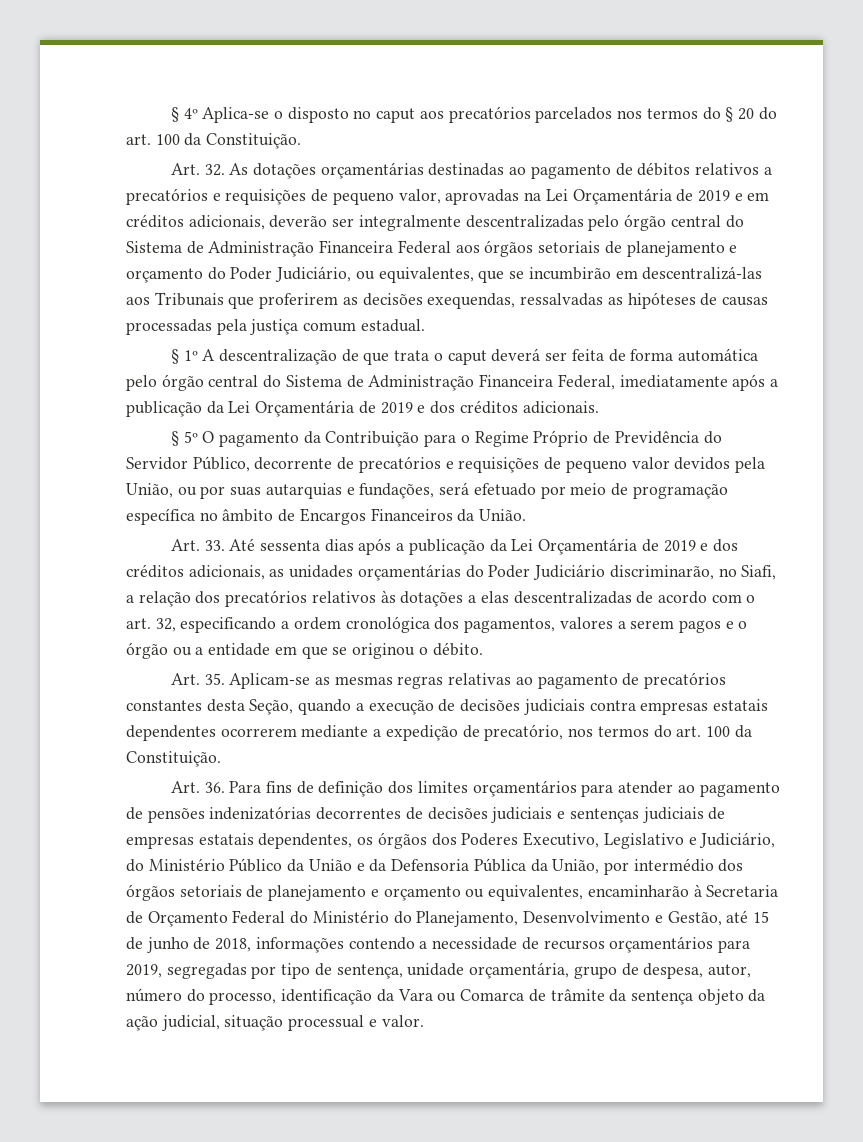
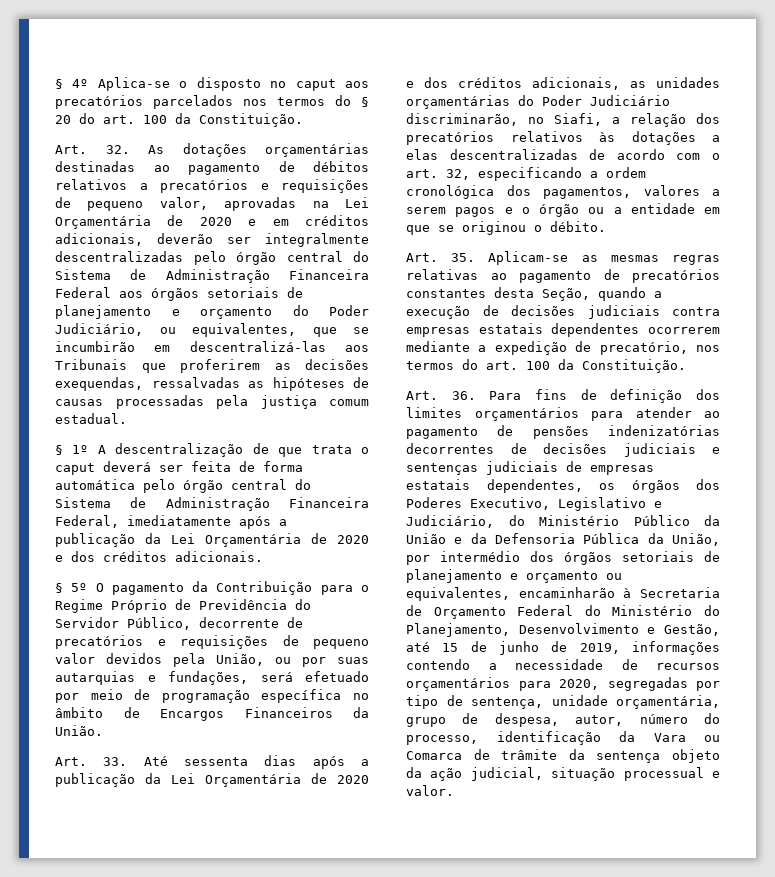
- Art. 32. As dotações orçamentárias destinadas ao pagamento de débitos relativos a precatórios e requisições de pequeno valor, aprovadas na Lei Orçamentária de 2019 e em créditos adicionais, deverão ser integralmente descentralizadas pelo órgão central do Sistema de Administração Financeira Federal aos órgãos setoriais de planejamento e orçamento do Poder Judiciário, ou equivalentes, que se incumbirão em descentralizá-las aos Tribunais que proferirem as decisões exequendas, ressalvadas as hipóteses de causas processadas pela justiça comum estadual.
+ Art. 32. As dotações orçamentárias destinadas ao pagamento de débitos relativos a precatórios e requisições de pequeno valor, aprovadas na Lei Orçamentária de 2020 e em créditos adicionais, deverão ser integralmente descentralizadas pelo órgão central do Sistema de Administração Financeira Federal aos órgãos setoriais de planejamento e orçamento do Poder Judiciário, ou equivalentes, que se incumbirão em descentralizá-las aos Tribunais que proferirem as decisões exequendas, ressalvadas as hipóteses de causas processadas pela justiça comum estadual.
- § 1º A descentralização de que trata o caput deverá ser feita de forma automática pelo órgão central do Sistema de Administração Financeira Federal, imediatamente após a publicação da Lei Orçamentária de 2019 e dos créditos adicionais.
+ § 1º A descentralização de que trata o caput deverá ser feita de forma automática pelo órgão central do Sistema de Administração Financeira Federal, imediatamente após a publicação da Lei Orçamentária de 2020 e dos créditos adicionais.
- Art. 33. Até sessenta dias após a publicação da Lei Orçamentária de 2019 e dos créditos adicionais, as unidades orçamentárias do Poder Judiciário discriminarão, no Siafi, a relação dos precatórios relativos às dotações a elas descentralizadas de acordo com o art. 32, especificando a ordem cronológica dos pagamentos, valores a serem pagos e o órgão ou a entidade em que se originou o débito.
+ Art. 33. Até sessenta dias após a publicação da Lei Orçamentária de 2020 e dos créditos adicionais, as unidades orçamentárias do Poder Judiciário discriminarão, no Siafi, a relação dos precatórios relativos às dotações a elas descentralizadas de acordo com o art. 32, especificando a ordem cronológica dos pagamentos, valores a serem pagos e o órgão ou a entidade em que se originou o débito.
- Art. 36. Para fins de definição dos limites orçamentários para atender ao pagamento de pensões indenizatórias decorrentes de decisões judiciais e sentenças judiciais de empresas estatais dependentes, os órgãos dos Poderes Executivo, Legislativo e Judiciário, do Ministério Público da União e da Defensoria Pública da União, por intermédio dos órgãos setoriais de planejamento e orçamento ou equivalentes, encaminharão à Secretaria de Orçamento Federal do Ministério do Planejamento, Desenvolvimento e Gestão, até 15 de junho de 2018, informações contendo a necessidade de recursos orçamentários para 2019, segregadas por tipo de sentença, unidade orçamentária, grupo de despesa, autor, número do processo, identificação da Vara ou Comarca de trâmite da sentença objeto da ação judicial, situação processual e valor.
+ Art. 36. Para fins de definição dos limites orçamentários para atender ao pagamento de pensões indenizatórias decorrentes de decisões judiciais e sentenças judiciais de empresas estatais dependentes, os órgãos dos Poderes Executivo, Legislativo e Judiciário, do Ministério Público da União e da Defensoria Pública da União, por intermédio dos órgãos setoriais de planejamento e orçamento ou equivalentes, encaminharão à Secretaria de Orçamento Federal do Ministério do Planejamento, Desenvolvimento e Gestão, até 15 de junho de 2019, informações contendo a necessidade de recursos orçamentários para 2020, segregadas por tipo de sentença, unidade orçamentária, grupo de despesa, autor, número do processo, identificação da Vara ou Comarca de trâmite da sentença objeto da ação judicial, situação processual e valor.

